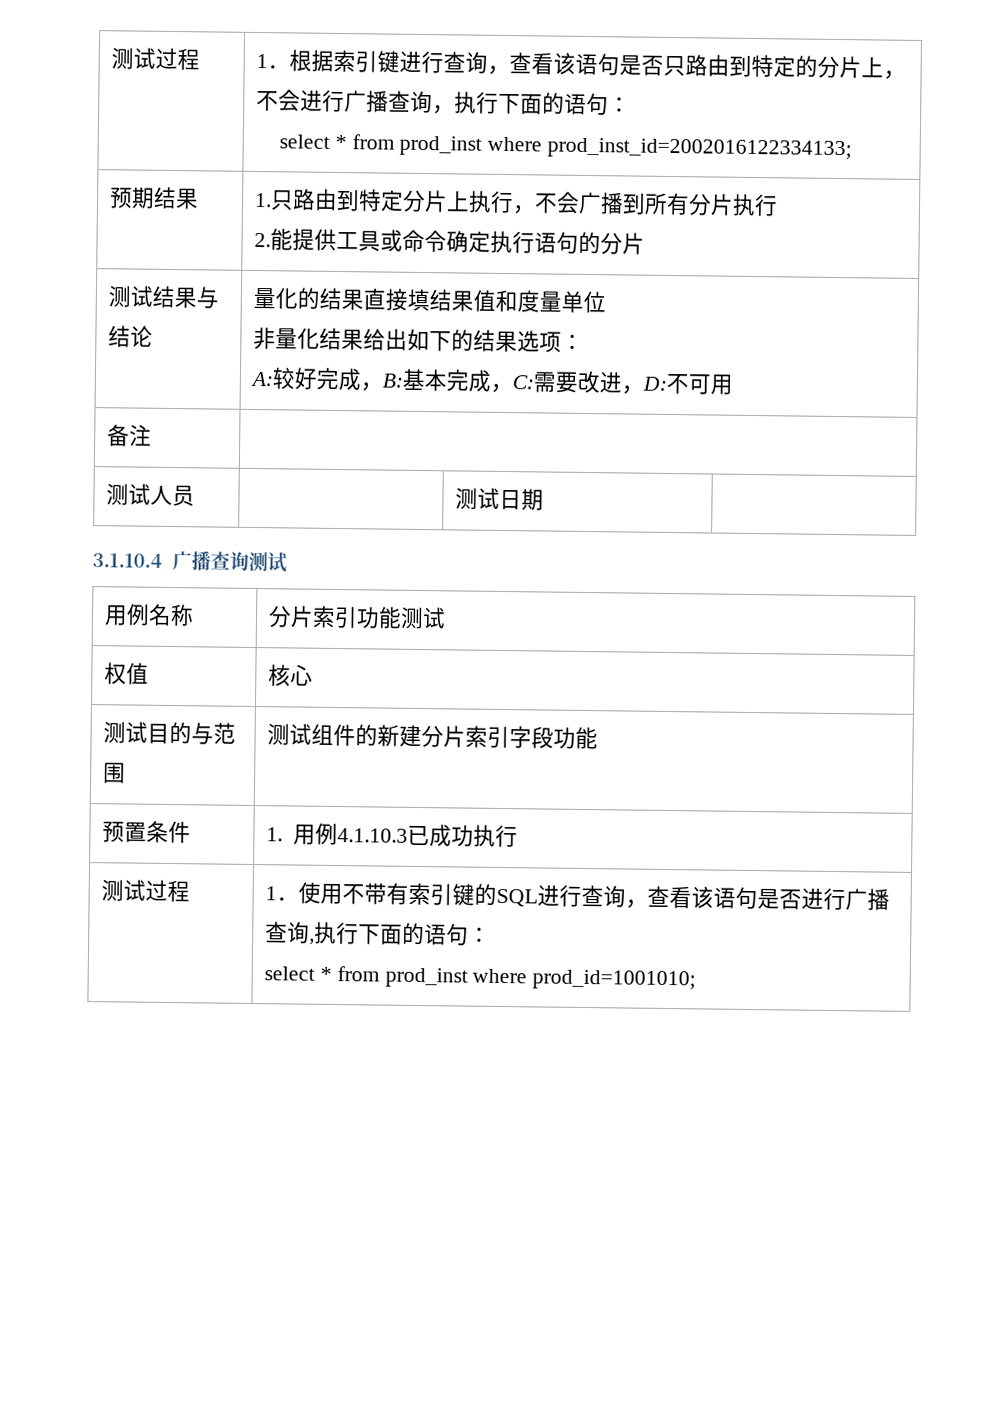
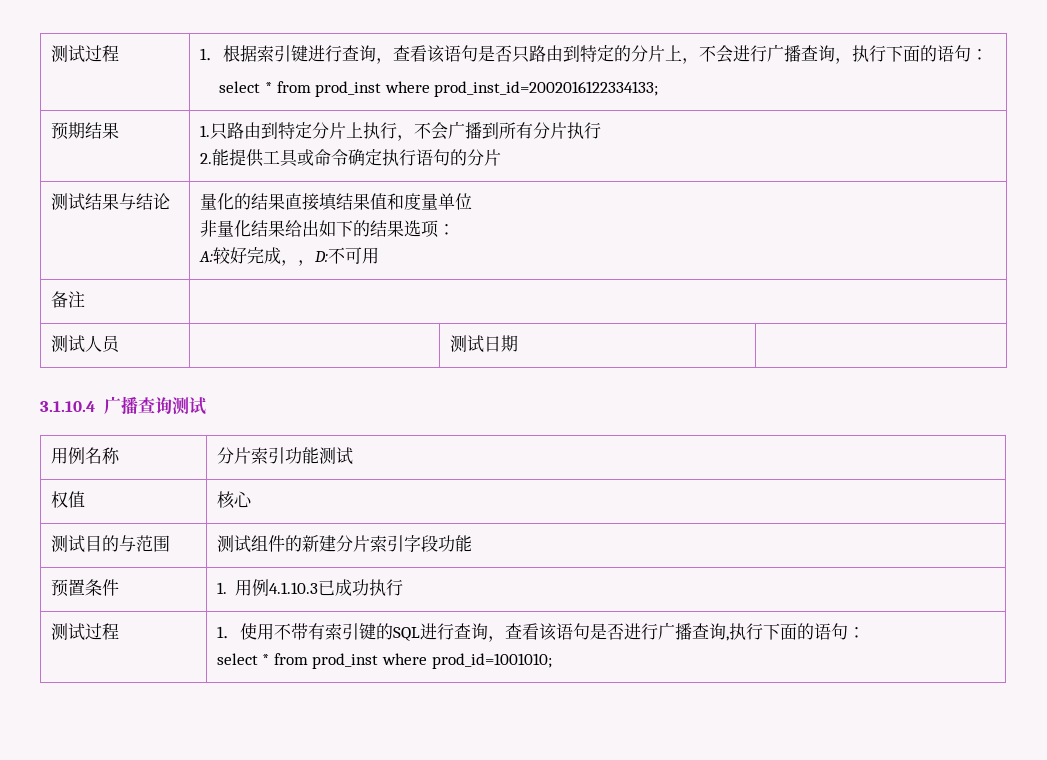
  测试结果与结论 | 量化的结果直接填结果值和度量单位
  非量化结果给出如下的结果选项：
- A:较好完成，B:基本完成，C:需要改进，D:不可用
+ A:较好完成，，D:不可用

